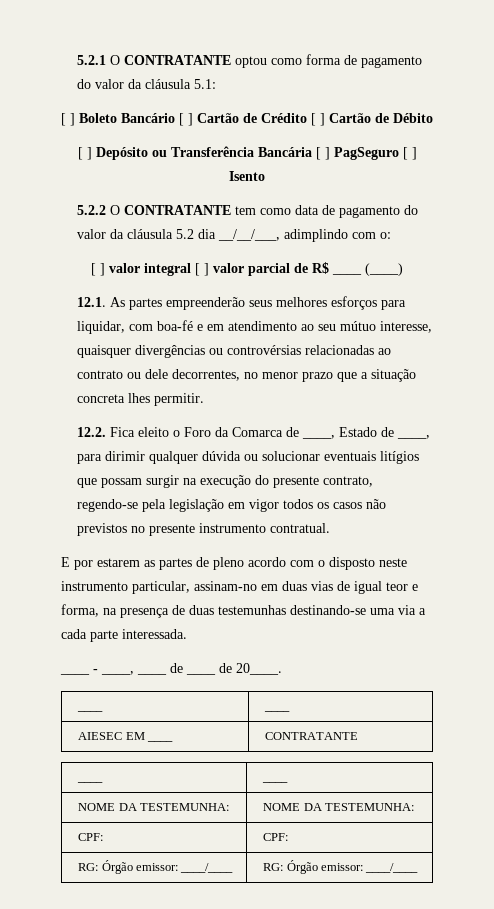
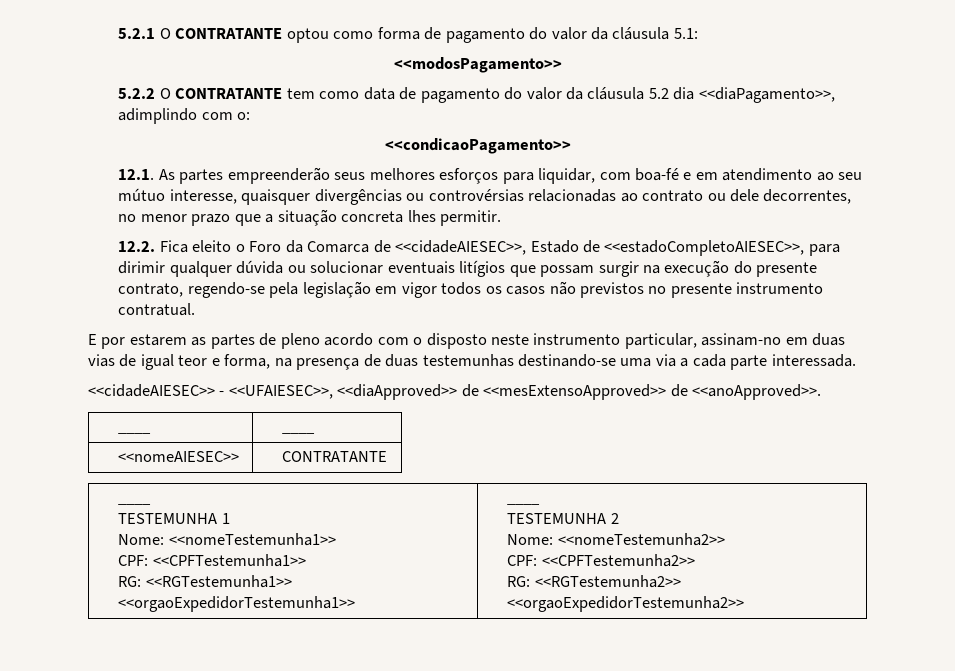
- [ ] Boleto Bancário [ ] Cartão de Crédito [ ] Cartão de Débito
- [ ] Depósito ou Transferência Bancária [ ] PagSeguro [ ] Isento
+ <<modosPagamento>>
- 5.2.2 O CONTRATANTE tem como data de pagamento do valor da cláusula 5.2 dia __/__/___, adimplindo com o:
+ 5.2.2 O CONTRATANTE tem como data de pagamento do valor da cláusula 5.2 dia <<diaPagamento>>, adimplindo com o:
- [ ] valor integral [ ] valor parcial de R$ ____ (____)
+ <<condicaoPagamento>>
- 12.2. Fica eleito o Foro da Comarca de ____, Estado de ____, para dirimir qualquer dúvida ou solucionar eventuais litígios que possam surgir na execução do presente contrato, regendo-se pela legislação em vigor todos os casos não previstos no presente instrumento contratual.
+ 12.2. Fica eleito o Foro da Comarca de <<cidadeAIESEC>>, Estado de <<estadoCompletoAIESEC>>, para dirimir qualquer dúvida ou solucionar eventuais litígios que possam surgir na execução do presente contrato, regendo-se pela legislação em vigor todos os casos não previstos no presente instrumento contratual.
- ____ - ____, ____ de ____ de 20____.
+ <<cidadeAIESEC>> - <<UFAIESEC>>, <<diaApproved>> de <<mesExtensoApproved>> de <<anoApproved>>.
  ____ | ____
- AIESEC EM ____ | CONTRATANTE
- ____ | ____
- NOME DA TESTEMUNHA: | NOME DA TESTEMUNHA:
- CPF: | CPF:
- RG: Órgão emissor: ____/____ | RG: Órgão emissor: ____/____
+ <<nomeAIESEC>> | CONTRATANTE
+ ____
+ TESTEMUNHA 1
+ Nome: <<nomeTestemunha1>>
+ CPF: <<CPFTestemunha1>>
+ RG: <<RGTestemunha1>> <<orgaoExpedidorTestemunha1>> | ____
+ TESTEMUNHA 2
+ Nome: <<nomeTestemunha2>>
+ CPF: <<CPFTestemunha2>>
+ RG: <<RGTestemunha2>> <<orgaoExpedidorTestemunha2>>

